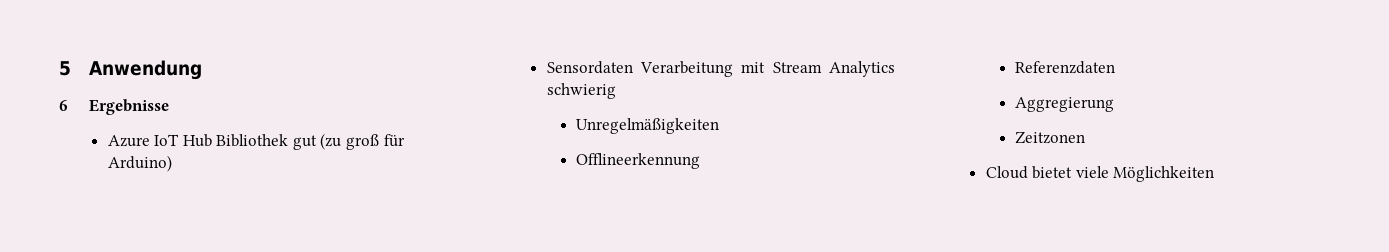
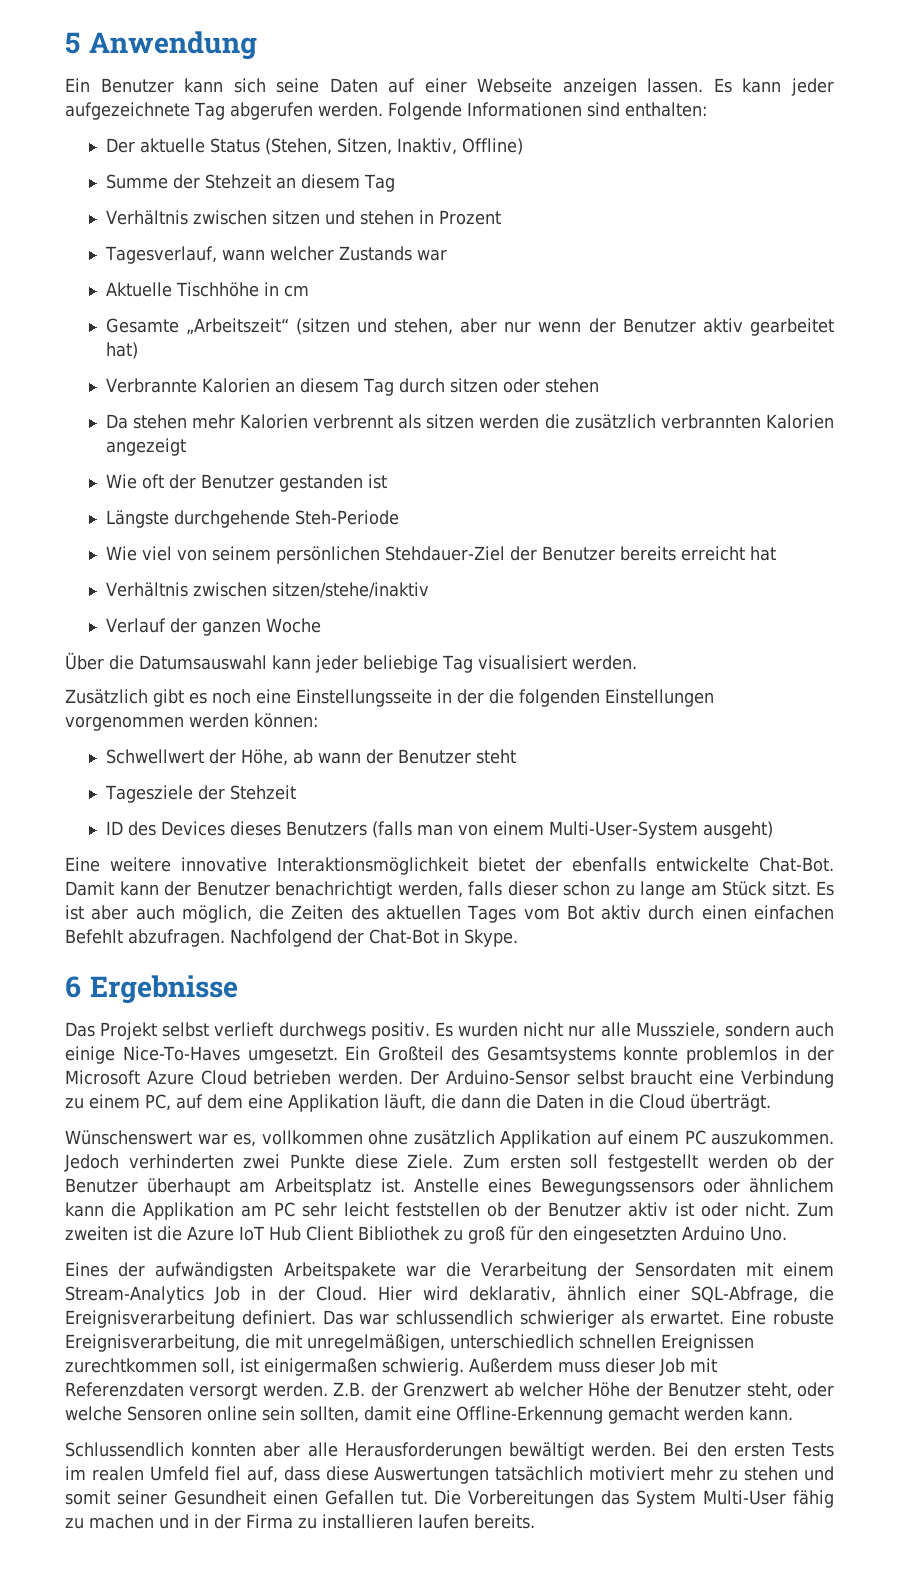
+ Ein Benutzer kann sich seine Daten auf einer Webseite anzeigen lassen. Es kann jeder aufgezeichnete Tag abgerufen werden. Folgende Informationen sind enthalten:
+ Der aktuelle Status (Stehen, Sitzen, Inaktiv, Offline)
+ Summe der Stehzeit an diesem Tag
+ Verhältnis zwischen sitzen und stehen in Prozent
+ Tagesverlauf, wann welcher Zustands war
+ Aktuelle Tischhöhe in cm
+ Gesamte „Arbeitszeit“ (sitzen und stehen, aber nur wenn der Benutzer aktiv gearbeitet hat)
+ Verbrannte Kalorien an diesem Tag durch sitzen oder stehen
+ Da stehen mehr Kalorien verbrennt als sitzen werden die zusätzlich verbrannten Kalorien angezeigt
+ Wie oft der Benutzer gestanden ist
+ Längste durchgehende Steh-Periode
+ Wie viel von seinem persönlichen Stehdauer-Ziel der Benutzer bereits erreicht hat
+ Verhältnis zwischen sitzen/stehe/inaktiv
+ Verlauf der ganzen Woche
+ Über die Datumsauswahl kann jeder beliebige Tag visualisiert werden.
+ Zusätzlich gibt es noch eine Einstellungsseite in der die folgenden Einstellungen vorgenommen werden können:
+ Schwellwert der Höhe, ab wann der Benutzer steht
+ Tagesziele der Stehzeit
+ ID des Devices dieses Benutzers (falls man von einem Multi-User-System ausgeht)
+ Eine weitere innovative Interaktionsmöglichkeit bietet der ebenfalls entwickelte Chat-Bot. Damit kann der Benutzer benachrichtigt werden, falls dieser schon zu lange am Stück sitzt. Es ist aber auch möglich, die Zeiten des aktuellen Tages vom Bot aktiv durch einen einfachen Befehlt abzufragen. Nachfolgend der Chat-Bot in Skype.
  6 Ergebnisse
- Azure IoT Hub Bibliothek gut (zu groß für Arduino)
- Sensordaten Verarbeitung mit Stream Analytics schwierig
- Unregelmäßigkeiten
- Offlineerkennung
- Referenzdaten
- Aggregierung
- Zeitzonen
- Cloud bietet viele Möglichkeiten
+ Das Projekt selbst verlieft durchwegs positiv. Es wurden nicht nur alle Mussziele, sondern auch einige Nice-To-Haves umgesetzt. Ein Großteil des Gesamtsystems konnte problemlos in der Microsoft Azure Cloud betrieben werden. Der Arduino-Sensor selbst braucht eine Verbindung zu einem PC, auf dem eine Applikation läuft, die dann die Daten in die Cloud überträgt.
+ Wünschenswert war es, vollkommen ohne zusätzlich Applikation auf einem PC auszukommen. Jedoch verhinderten zwei Punkte diese Ziele. Zum ersten soll festgestellt werden ob der Benutzer überhaupt am Arbeitsplatz ist. Anstelle eines Bewegungssensors oder ähnlichem kann die Applikation am PC sehr leicht feststellen ob der Benutzer aktiv ist oder nicht. Zum zweiten ist die Azure IoT Hub Client Bibliothek zu groß für den eingesetzten Arduino Uno.
+ Eines der aufwändigsten Arbeitspakete war die Verarbeitung der Sensordaten mit einem Stream-Analytics Job in der Cloud. Hier wird deklarativ, ähnlich einer SQL-Abfrage, die Ereignisverarbeitung definiert. Das war schlussendlich schwieriger als erwartet. Eine robuste Ereignisverarbeitung, die mit unregelmäßigen, unterschiedlich schnellen Ereignissen zurechtkommen soll, ist einigermaßen schwierig. Außerdem muss dieser Job mit Referenzdaten versorgt werden. Z.B. der Grenzwert ab welcher Höhe der Benutzer steht, oder welche Sensoren online sein sollten, damit eine Offline-Erkennung gemacht werden kann.
+ Schlussendlich konnten aber alle Herausforderungen bewältigt werden. Bei den ersten Tests im realen Umfeld fiel auf, dass diese Auswertungen tatsächlich motiviert mehr zu stehen und somit seiner Gesundheit einen Gefallen tut. Die Vorbereitungen das System Multi-User fähig zu machen und in der Firma zu installieren laufen bereits.

